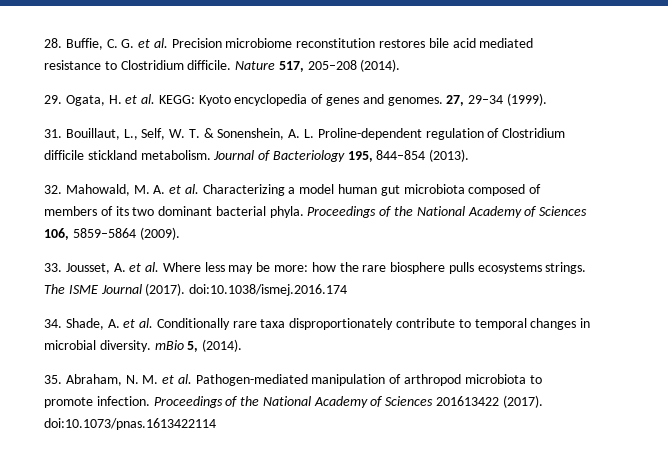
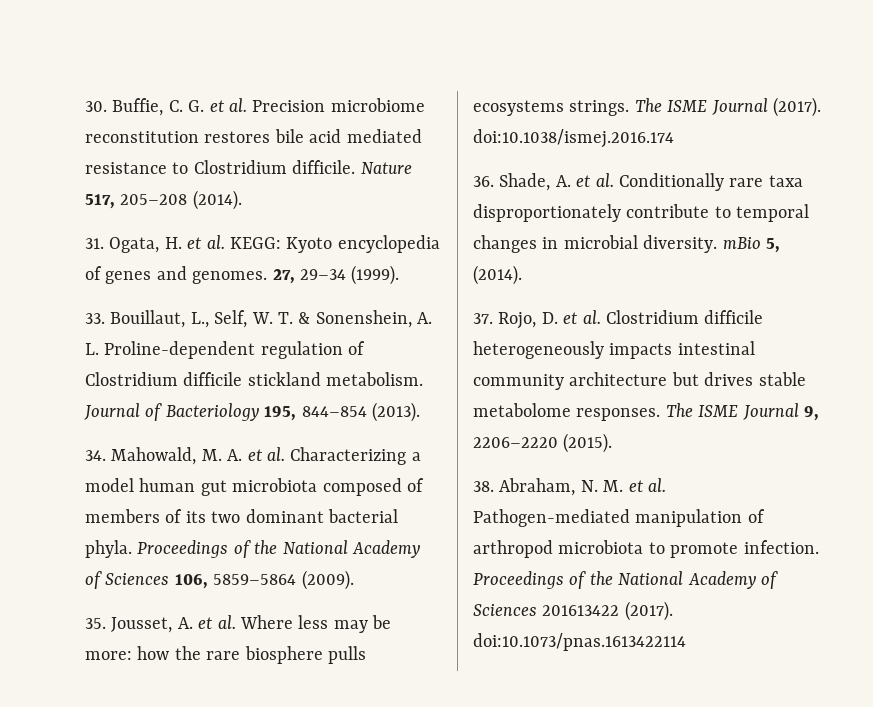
- 28. Buffie, C. G. et al. Precision microbiome reconstitution restores bile acid mediated resistance to Clostridium difficile.
+ 30. Buffie, C. G. et al. Precision microbiome reconstitution restores bile acid mediated resistance to Clostridium difficile.
- 29. Ogata, H. et al. KEGG: Kyoto encyclopedia of genes and genomes.
+ 31. Ogata, H. et al. KEGG: Kyoto encyclopedia of genes and genomes.
- 31. Bouillaut, L., Self, W. T. & Sonenshein, A. L. Proline-dependent regulation of Clostridium difficile stickland metabolism.
+ 33. Bouillaut, L., Self, W. T. & Sonenshein, A. L. Proline-dependent regulation of Clostridium difficile stickland metabolism.
- 32. Mahowald, M. A. et al. Characterizing a model human gut microbiota composed of members of its two dominant bacterial phyla.
+ 34. Mahowald, M. A. et al. Characterizing a model human gut microbiota composed of members of its two dominant bacterial phyla.
- 33. Jousset, A. et al. Where less may be more: how the rare biosphere pulls ecosystems strings.
+ 35. Jousset, A. et al. Where less may be more: how the rare biosphere pulls ecosystems strings.
- 34. Shade, A. et al. Conditionally rare taxa disproportionately contribute to temporal changes in microbial diversity. mBio 5, (2014).
+ 36. Shade, A. et al. Conditionally rare taxa disproportionately contribute to temporal changes in microbial diversity. mBio 5, (2014).
- 35. Abraham, N. M. et al. Pathogen-mediated manipulation of arthropod microbiota to promote infection.
+ 37. Rojo, D. et al. Clostridium difficile heterogeneously impacts intestinal community architecture but drives stable metabolome responses. The ISME Journal 9, 2206–2220 (2015).
+ 38. Abraham, N. M. et al. Pathogen-mediated manipulation of arthropod microbiota to promote infection.

